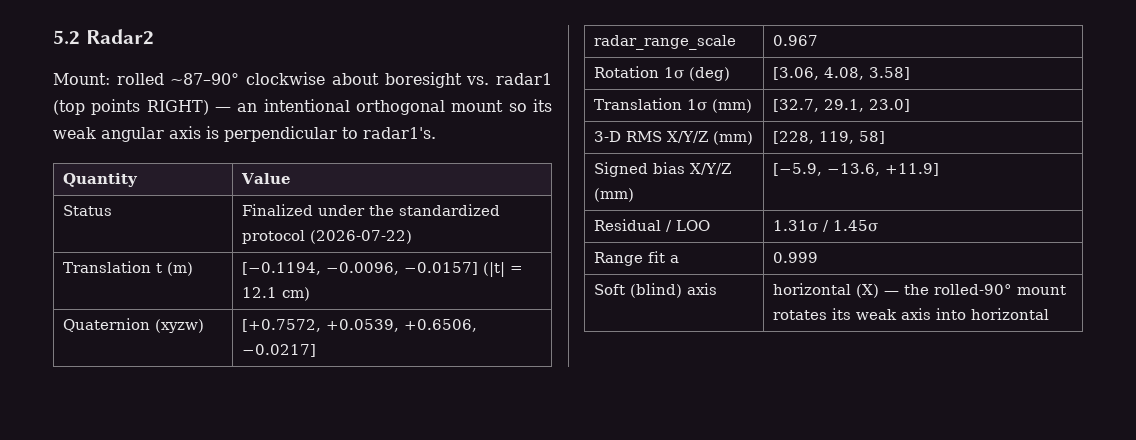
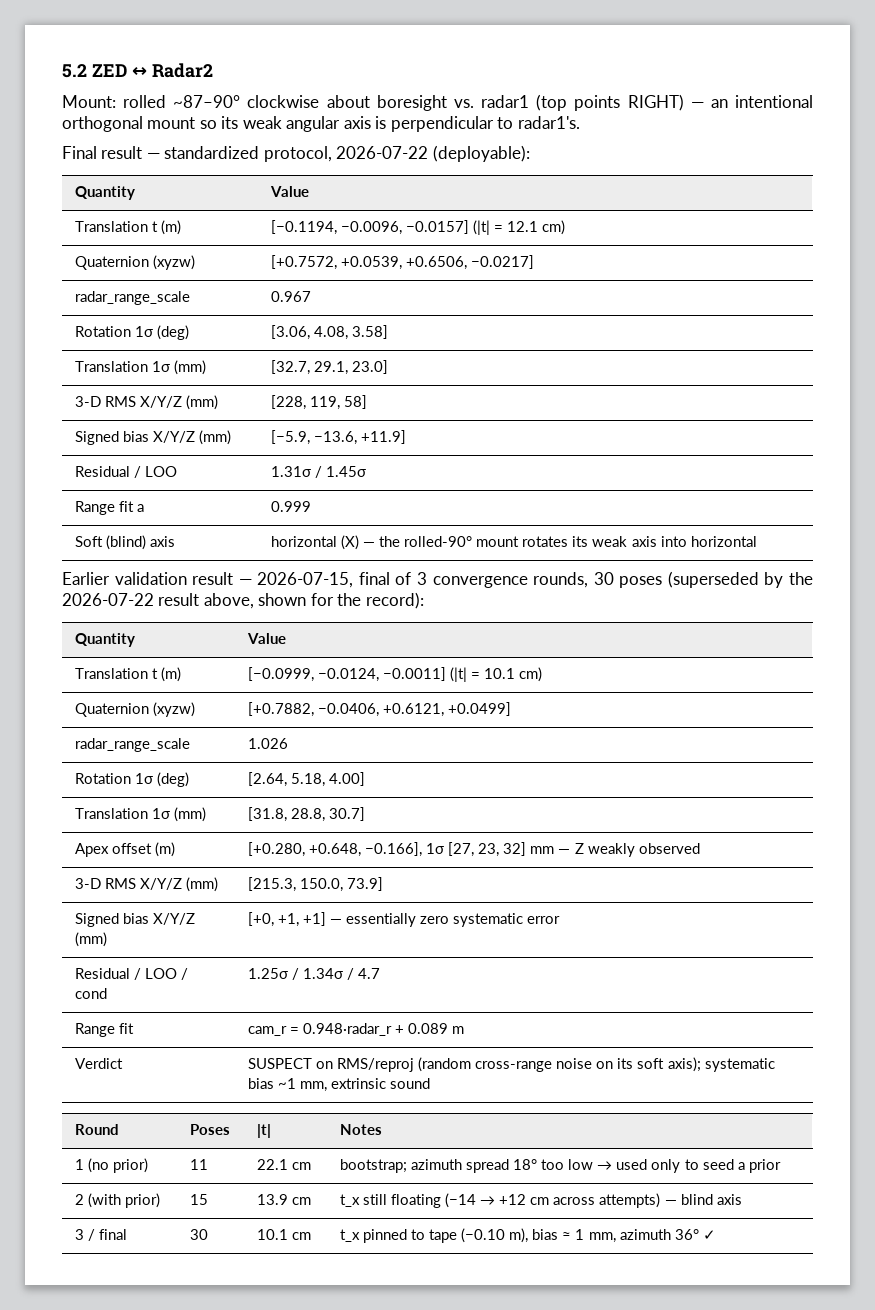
- 5.2 Radar2
+ 5.2 ZED ↔ Radar2
+ Final result — standardized protocol, 2026-07-22 (deployable):
  Quantity | Value
- Status | Finalized under the standardized protocol (2026-07-22)
+ Earlier validation result — 2026-07-15, final of 3 convergence rounds, 30 poses (superseded by the 2026-07-22 result above, shown for the record):
+ Quantity | Value
+ Translation t (m) | [−0.0999, −0.0124, −0.0011] (|t| = 10.1 cm)
+ Quaternion (xyzw) | [+0.7882, −0.0406, +0.6121, +0.0499]
+ radar_range_scale | 1.026
+ Rotation 1σ (deg) | [2.64, 5.18, 4.00]
+ Translation 1σ (mm) | [31.8, 28.8, 30.7]
+ Apex offset (m) | [+0.280, +0.648, −0.166], 1σ [27, 23, 32] mm — Z weakly observed
+ 3-D RMS X/Y/Z (mm) | [215.3, 150.0, 73.9]
+ Signed bias X/Y/Z (mm) | [+0, +1, +1] — essentially zero systematic error
+ Residual / LOO / cond | 1.25σ / 1.34σ / 4.7
+ Range fit | cam_r = 0.948·radar_r + 0.089 m
+ Verdict | SUSPECT on RMS/reproj (random cross-range noise on its soft axis); systematic bias ~1 mm, extrinsic sound
+ Round | Poses | |t| | Notes
+ 1 (no prior) | 11 | 22.1 cm | bootstrap; azimuth spread 18° too low → used only to seed a prior
+ 2 (with prior) | 15 | 13.9 cm | t_x still floating (−14 → +12 cm across attempts) — blind axis
+ 3 / final | 30 | 10.1 cm | t_x pinned to tape (−0.10 m), bias ≈ 1 mm, azimuth 36° ✓

